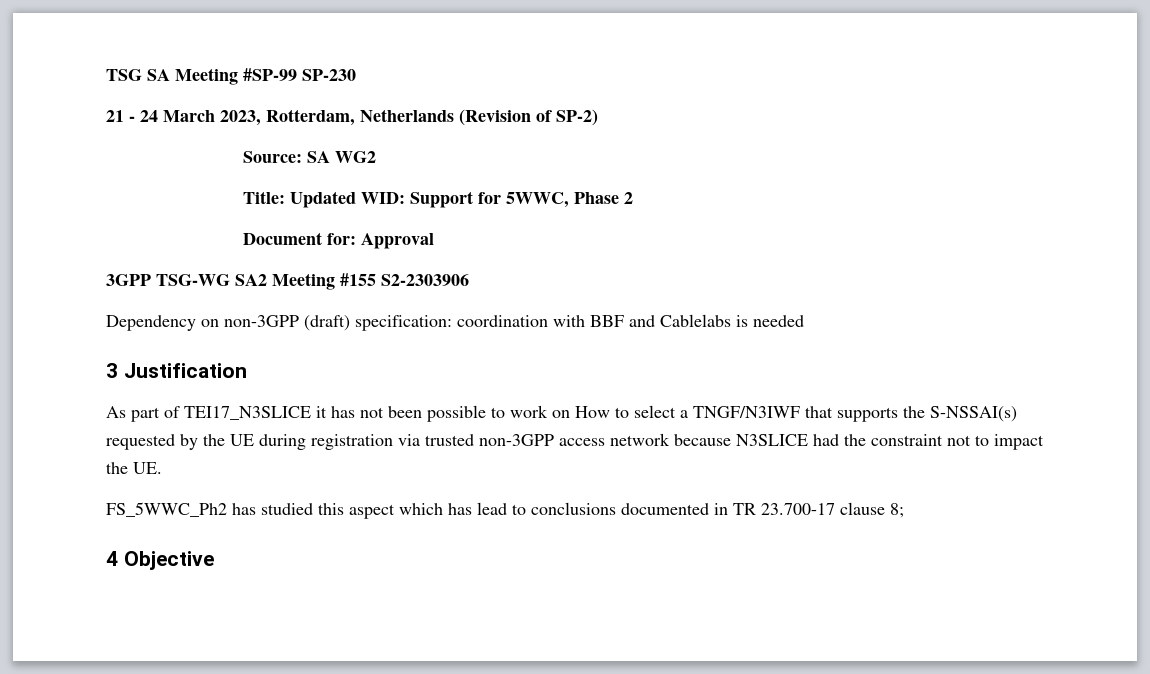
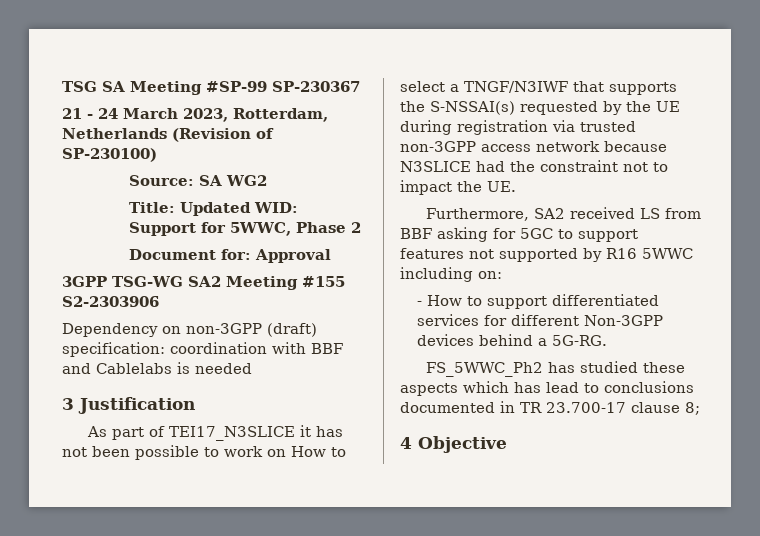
- TSG SA Meeting #SP-99 SP-230
+ TSG SA Meeting #SP-99 SP-230367
- 21 - 24 March 2023, Rotterdam, Netherlands (Revision of SP-2)
+ 21 - 24 March 2023, Rotterdam, Netherlands (Revision of SP-230100)
+ Furthermore, SA2 received LS from BBF asking for 5GC to support features not supported by R16 5WWC including on:
+ - How to support differentiated services for different Non-3GPP devices behind a 5G-RG.
- FS_5WWC_Ph2 has studied this aspect which has lead to conclusions documented in TR 23.700-17 clause 8;
+ FS_5WWC_Ph2 has studied these aspects which has lead to conclusions documented in TR 23.700-17 clause 8;

